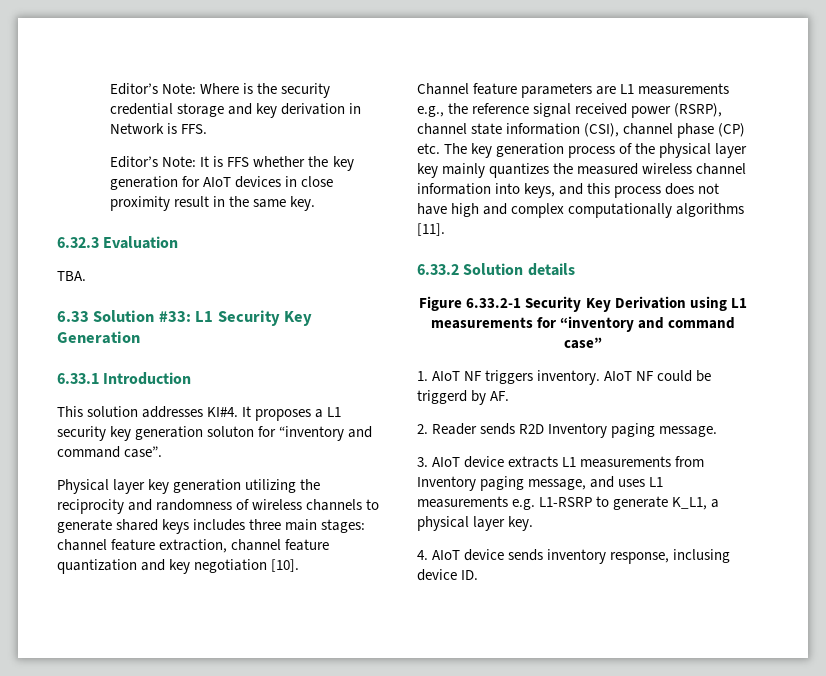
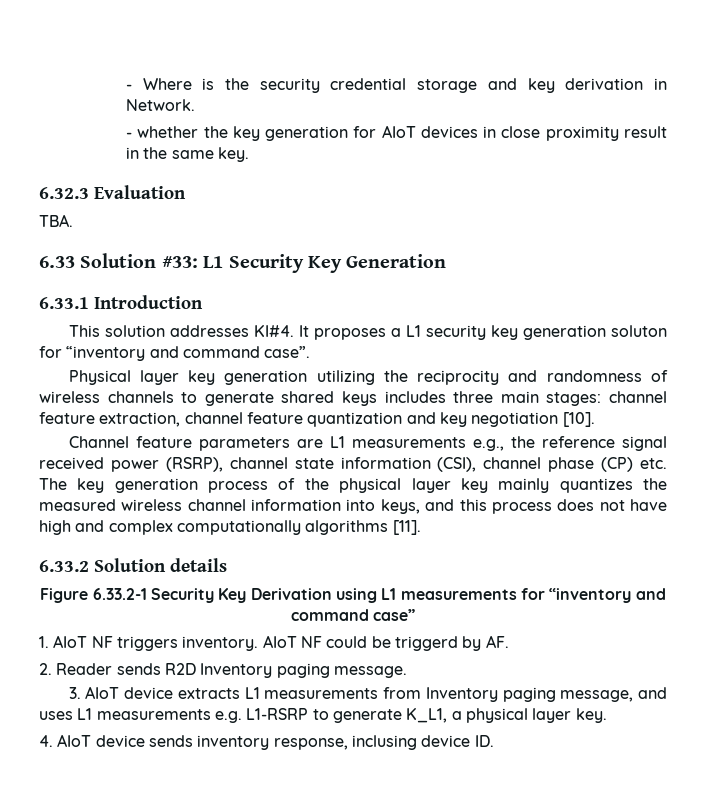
- Editor’s Note: Where is the security credential storage and key derivation in Network is FFS.
- Editor’s Note: It is FFS whether the key generation for AIoT devices in close proximity result in the same key.
+ - Where is the security credential storage and key derivation in Network.
+ - whether the key generation for AIoT devices in close proximity result in the same key.

